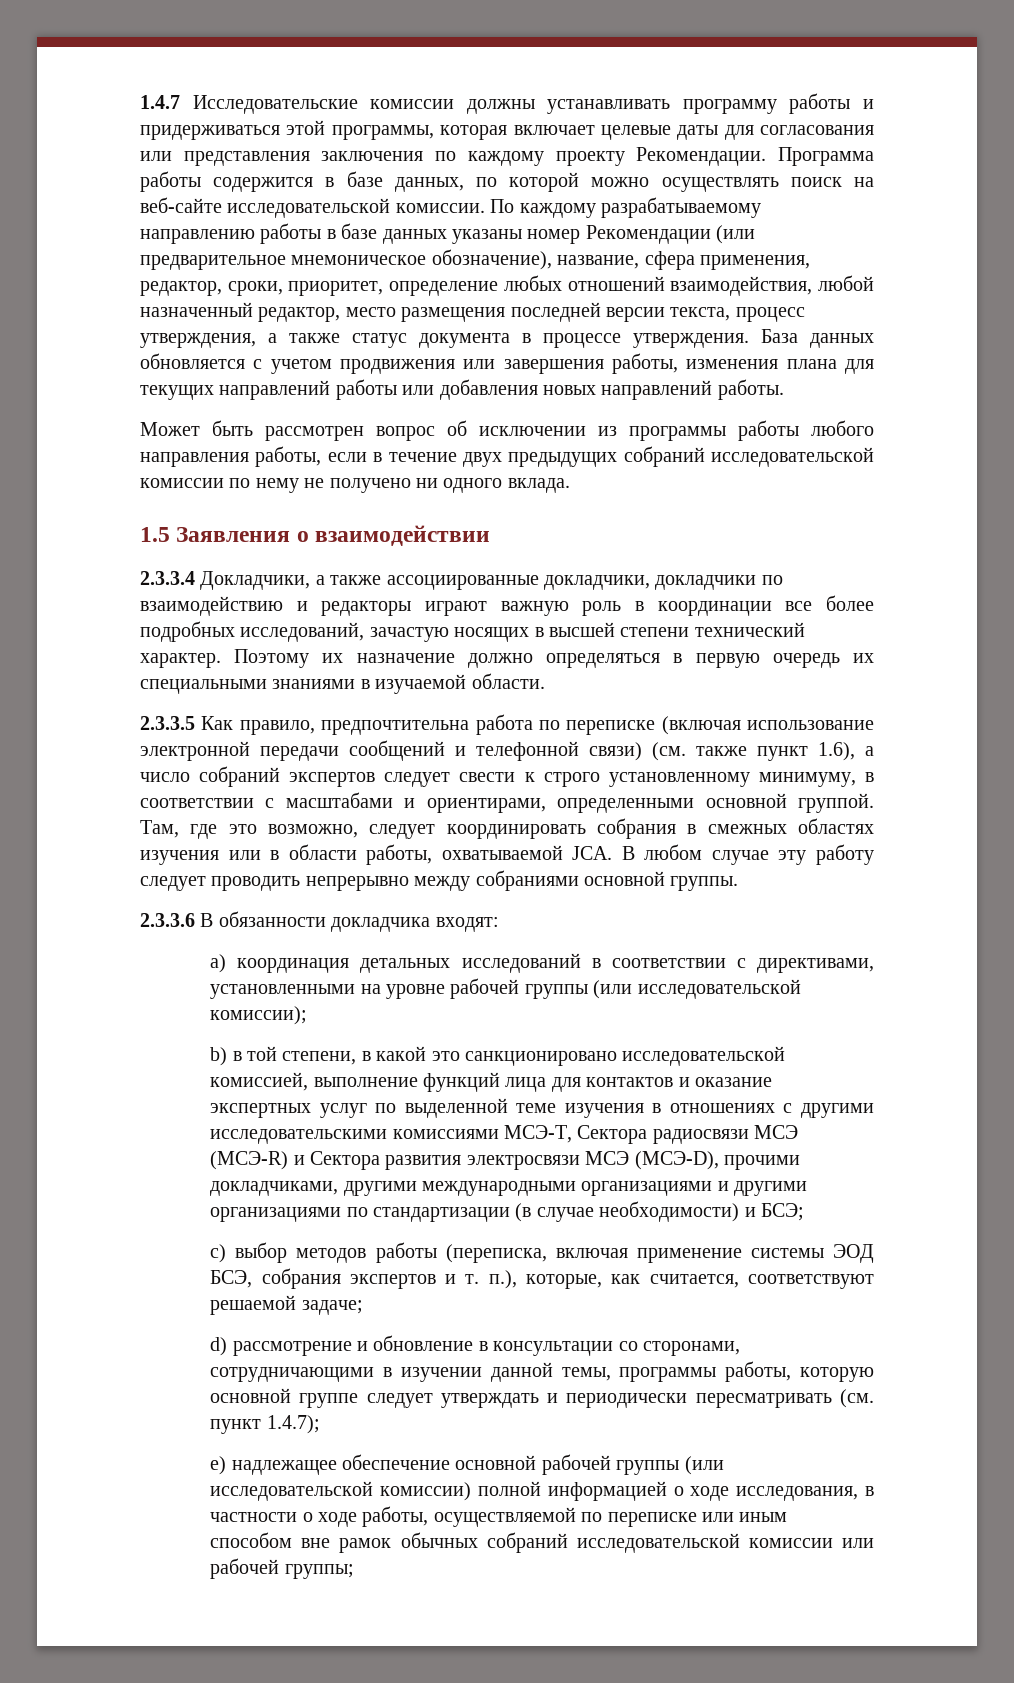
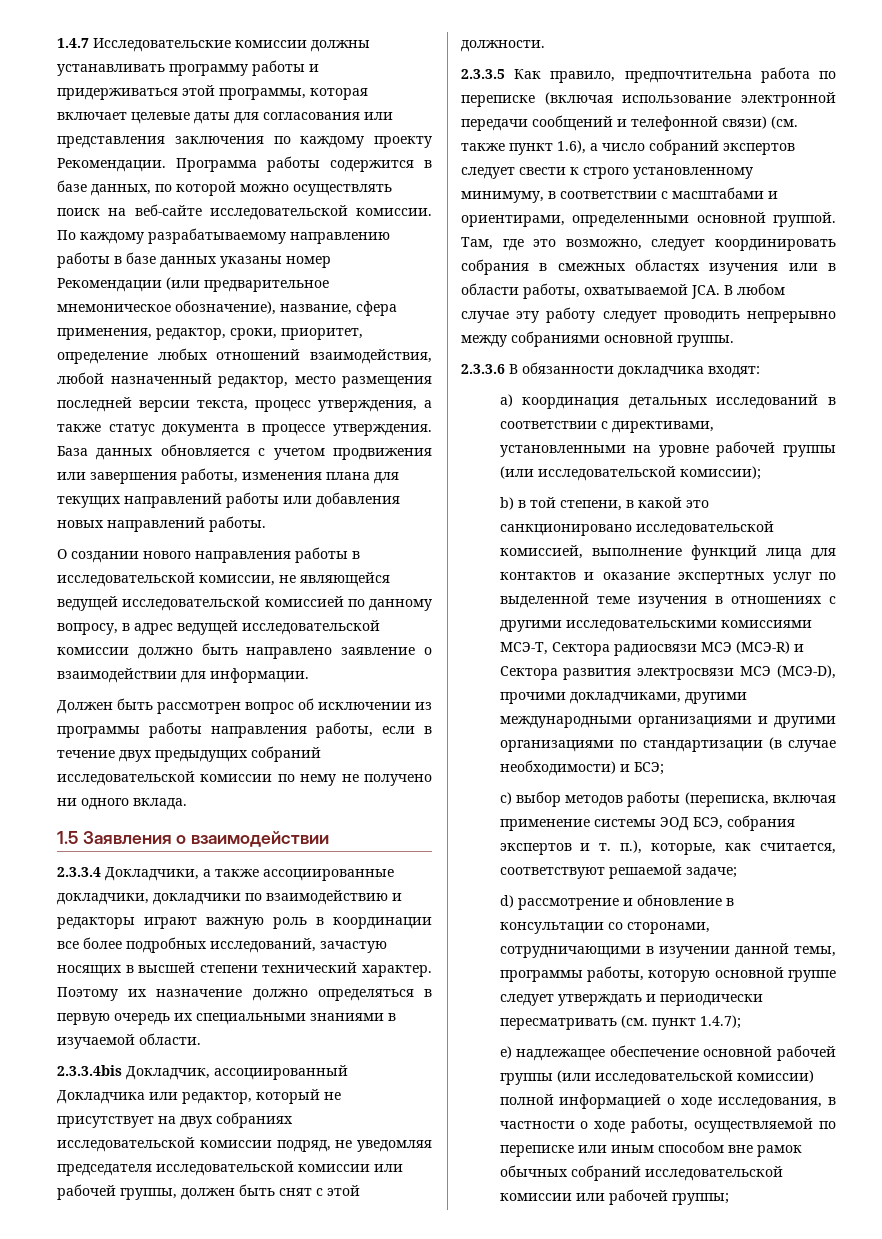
- Может быть рассмотрен вопрос об исключении из программы работы любого направления работы, если в течение двух предыдущих собраний исследовательской комиссии по нему не получено ни одного вклада.
+ О создании нового направления работы в исследовательской комиссии, не являющейся ведущей исследовательской комиссией по данному вопросу, в адрес ведущей исследовательской комиссии должно быть направлено заявление о взаимодействии для информации.
+ Должен быть рассмотрен вопрос об исключении из программы работы направления работы, если в течение двух предыдущих собраний исследовательской комиссии по нему не получено ни одного вклада.
+ 2.3.3.4bis Докладчик, ассоциированный Докладчика или редактор, который не присутствует на двух собраниях исследовательской комиссии подряд, не уведомляя председателя исследовательской комиссии или рабочей группы, должен быть снят с этой должности.

